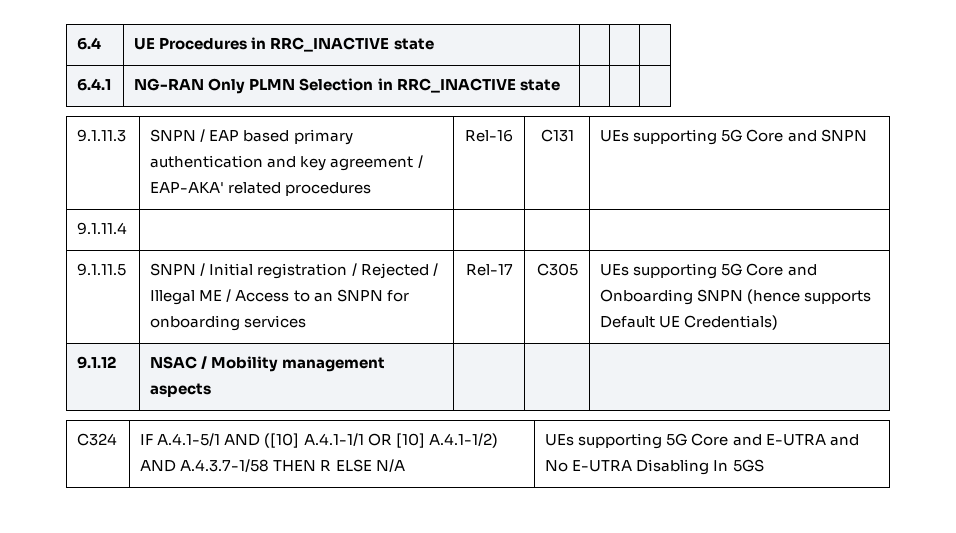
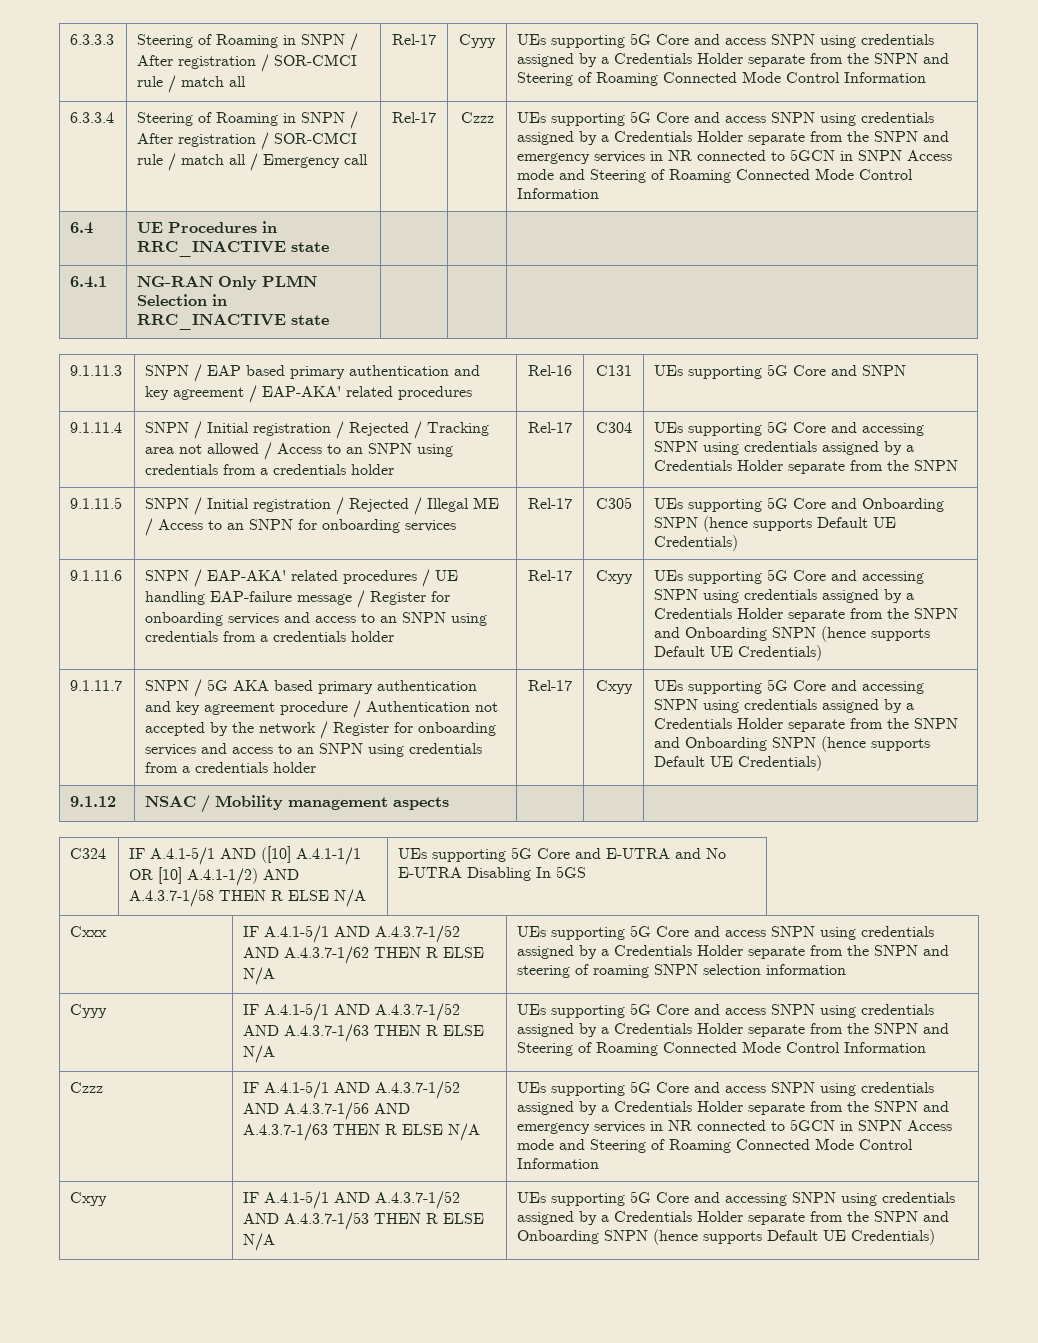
+ 6.3.3.3 | Steering of Roaming in SNPN / After registration / SOR-CMCI rule / match all | Rel-17 | Cyyy | UEs supporting 5G Core and access SNPN using credentials assigned by a Credentials Holder separate from the SNPN and Steering of Roaming Connected Mode Control Information
+ 6.3.3.4 | Steering of Roaming in SNPN / After registration / SOR-CMCI rule / match all / Emergency call | Rel-17 | Czzz | UEs supporting 5G Core and access SNPN using credentials assigned by a Credentials Holder separate from the SNPN and emergency services in NR connected to 5GCN in SNPN Access mode and Steering of Roaming Connected Mode Control Information
+ SNPN / Initial registration / Rejected / Tracking area not allowed / Access to an SNPN using credentials from a credentials holder | Rel-17 | C304 | UEs supporting 5G Core and accessing SNPN using credentials assigned by a Credentials Holder separate from the SNPN
+ 9.1.11.6 | SNPN / EAP-AKA' related procedures / UE handling EAP-failure message / Register for onboarding services and access to an SNPN using credentials from a credentials holder | Rel-17 | Cxyy | UEs supporting 5G Core and accessing SNPN using credentials assigned by a Credentials Holder separate from the SNPN and Onboarding SNPN (hence supports Default UE Credentials)
+ 9.1.11.7 | SNPN / 5G AKA based primary authentication and key agreement procedure / Authentication not accepted by the network / Register for onboarding services and access to an SNPN using credentials from a credentials holder | Rel-17 | Cxyy | UEs supporting 5G Core and accessing SNPN using credentials assigned by a Credentials Holder separate from the SNPN and Onboarding SNPN (hence supports Default UE Credentials)
+ Cxxx | IF A.4.1-5/1 AND A.4.3.7-1/52 AND A.4.3.7-1/62 THEN R ELSE N/A | UEs supporting 5G Core and access SNPN using credentials assigned by a Credentials Holder separate from the SNPN and steering of roaming SNPN selection information
+ Cyyy | IF A.4.1-5/1 AND A.4.3.7-1/52 AND A.4.3.7-1/63 THEN R ELSE N/A | UEs supporting 5G Core and access SNPN using credentials assigned by a Credentials Holder separate from the SNPN and Steering of Roaming Connected Mode Control Information
+ Czzz | IF A.4.1-5/1 AND A.4.3.7-1/52 AND A.4.3.7-1/56 AND A.4.3.7-1/63 THEN R ELSE N/A | UEs supporting 5G Core and access SNPN using credentials assigned by a Credentials Holder separate from the SNPN and emergency services in NR connected to 5GCN in SNPN Access mode and Steering of Roaming Connected Mode Control Information
+ Cxyy | IF A.4.1-5/1 AND A.4.3.7-1/52 AND A.4.3.7-1/53 THEN R ELSE N/A | UEs supporting 5G Core and accessing SNPN using credentials assigned by a Credentials Holder separate from the SNPN and Onboarding SNPN (hence supports Default UE Credentials)

